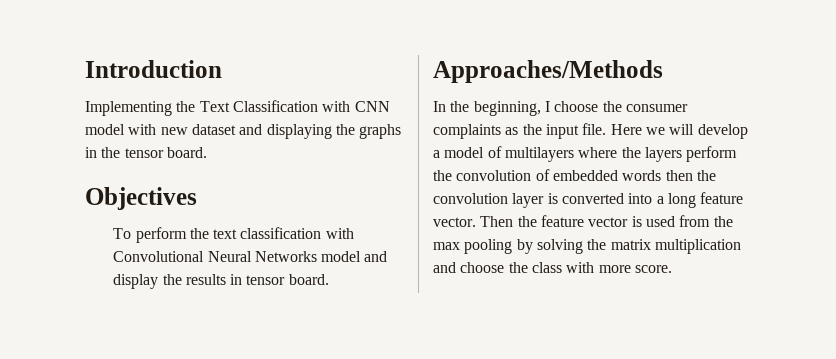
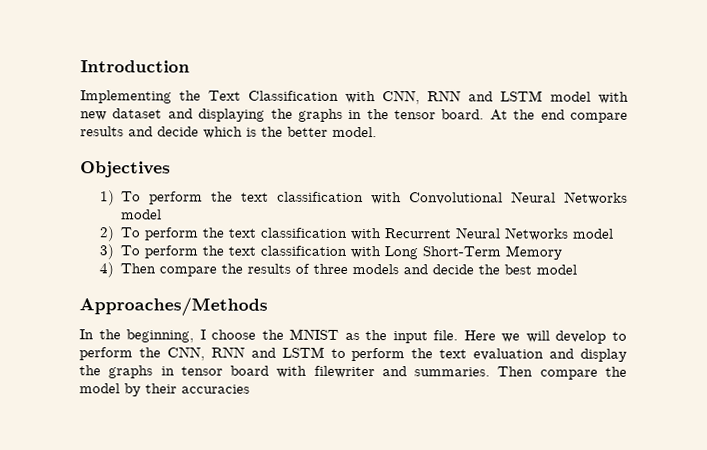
- Implementing the Text Classification with CNN model with new dataset and displaying the graphs in the tensor board.
+ Implementing the Text Classification with CNN, RNN and LSTM model with new dataset and displaying the graphs in the tensor board. At the end compare results and decide which is the better model.
- To perform the text classification with Convolutional Neural Networks model and display the results in tensor board.
+ 1) To perform the text classification with Convolutional Neural Networks model
+ 2) To perform the text classification with Recurrent Neural Networks model
+ 3) To perform the text classification with Long Short-Term Memory
+ 4) Then compare the results of three models and decide the best model
- In the beginning, I choose the consumer complaints as the input file.
+ In the beginning, I choose the MNIST as the input file.
- Here we will develop a model of multilayers where the layers perform the convolution of embedded words then the convolution layer is converted into a long feature vector. Then the feature vector is used from the max pooling by solving the matrix multiplication and choose the class with more score.
+ Here we will develop to perform the CNN, RNN and LSTM to perform the text evaluation and display the graphs in tensor board with filewriter and summaries. Then compare the model by their accuracies

